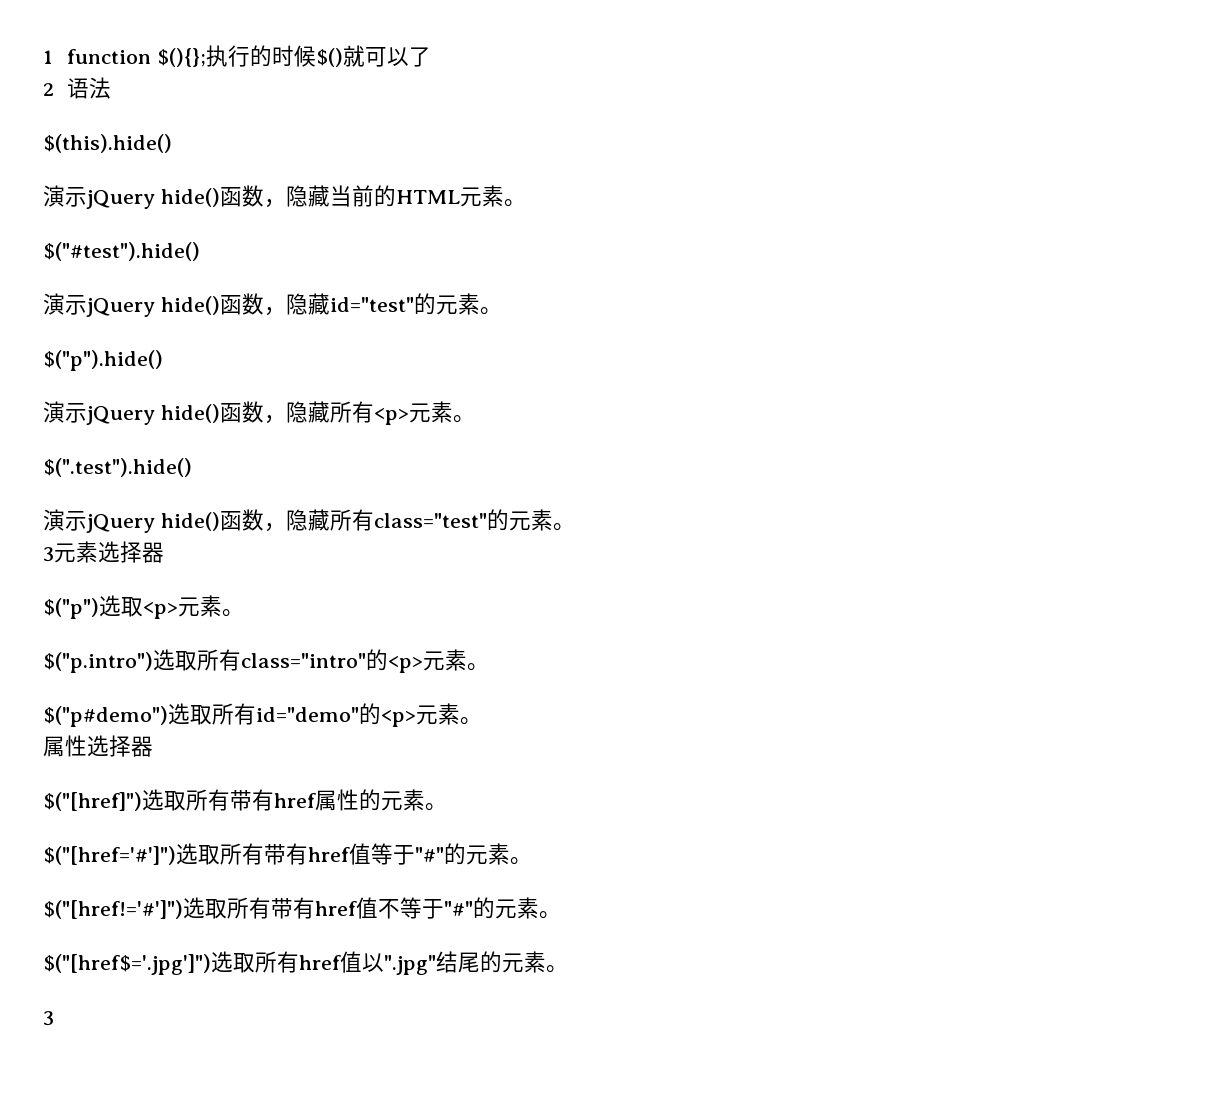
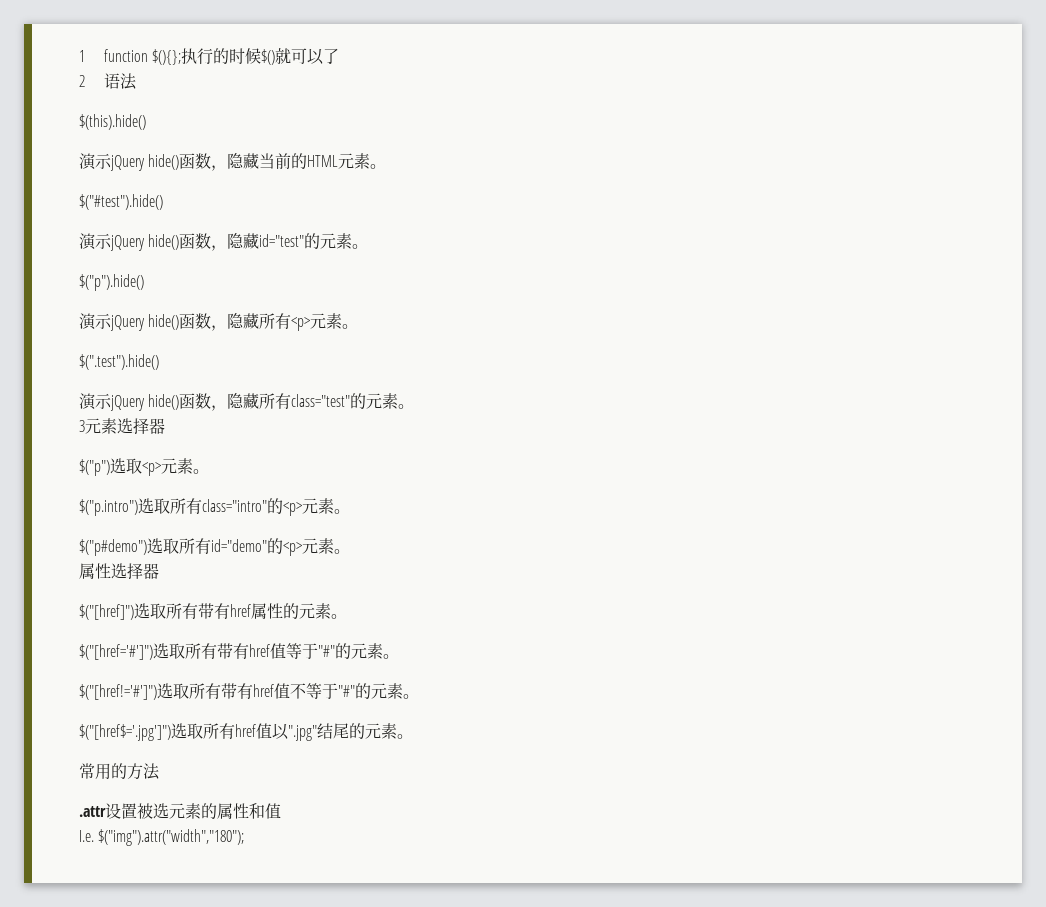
  $("[href$='.jpg']")选取所有href值以".jpg"结尾的元素。
- 3
+ 常用的方法
+ .attr设置被选元素的属性和值
+ I.e. $("img").attr("width","180");

